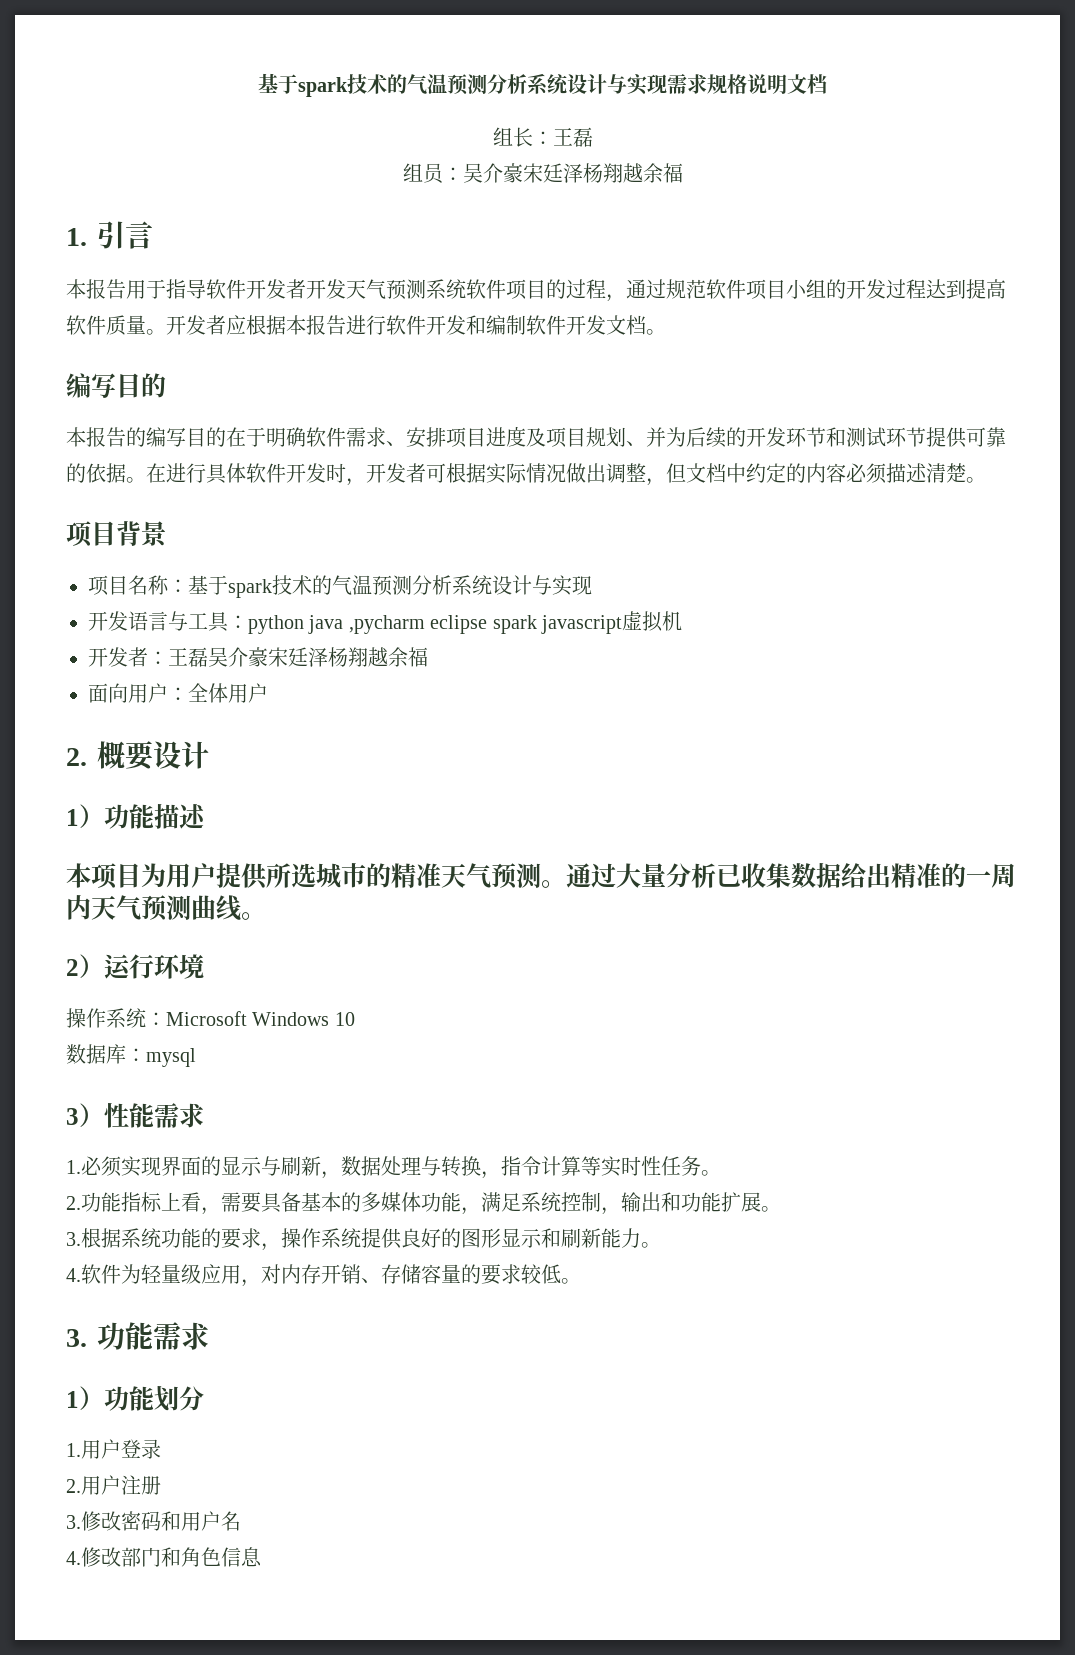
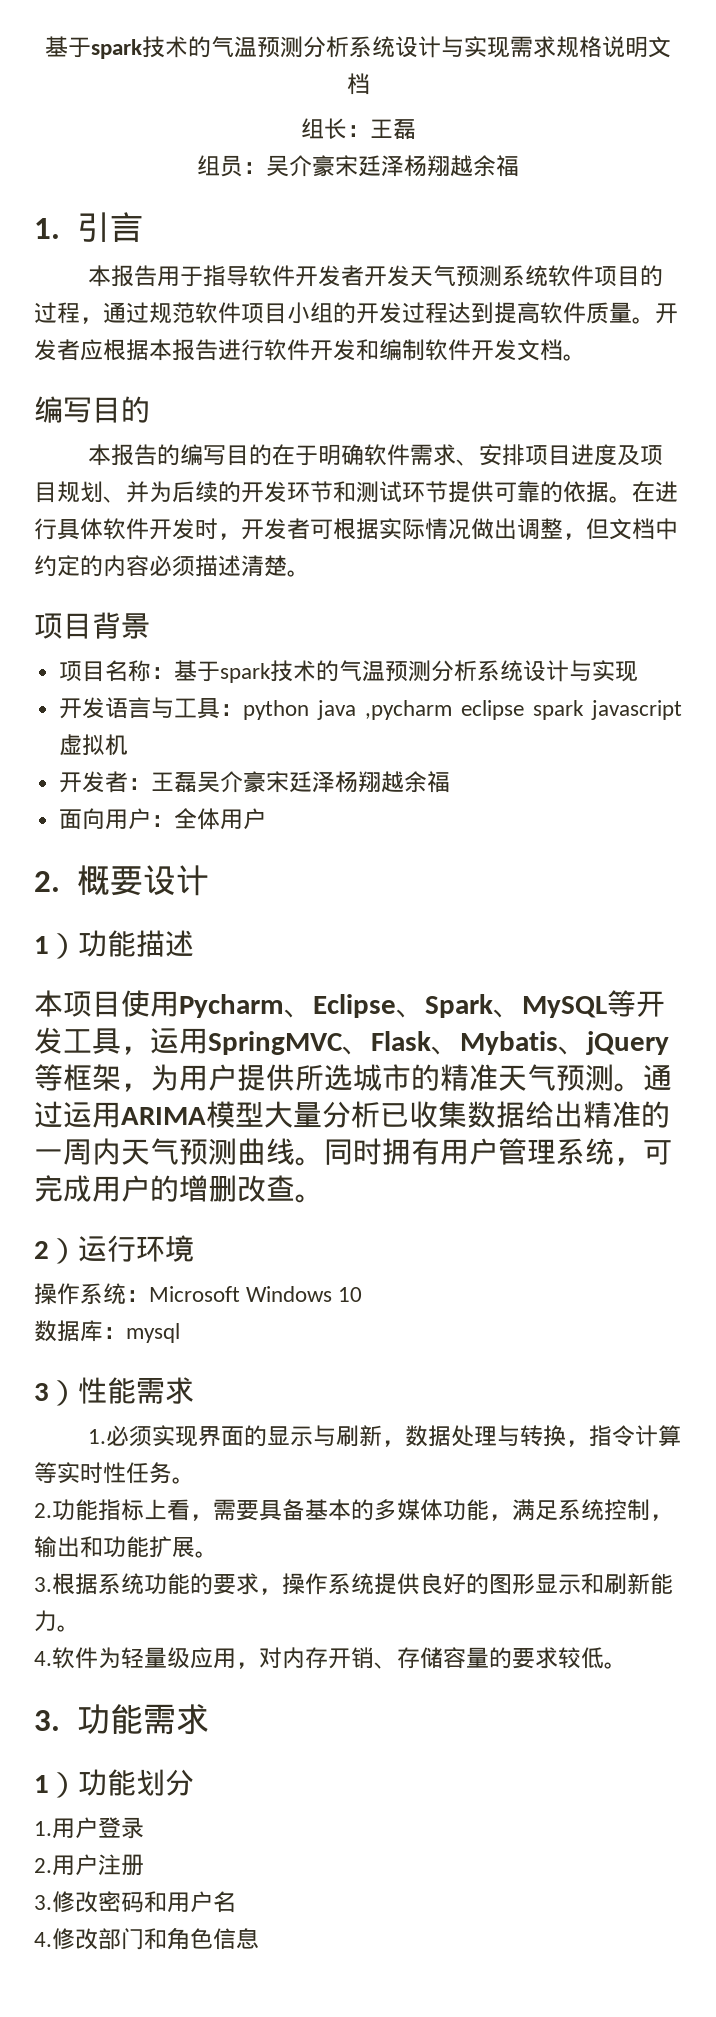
- 本项目为用户提供所选城市的精准天气预测。
+ 本项目使用Pycharm、Eclipse、Spark、MySQL等开发工具，运用SpringMVC、Flask、Mybatis、jQuery等框架，为用户提供所选城市的精准天气预测。
- 通过大量分析已收集数据给出精准的一周内天气预测曲线。
+ 通过运用ARIMA模型大量分析已收集数据给出精准的一周内天气预测曲线。同时拥有用户管理系统，可完成用户的增删改查。

